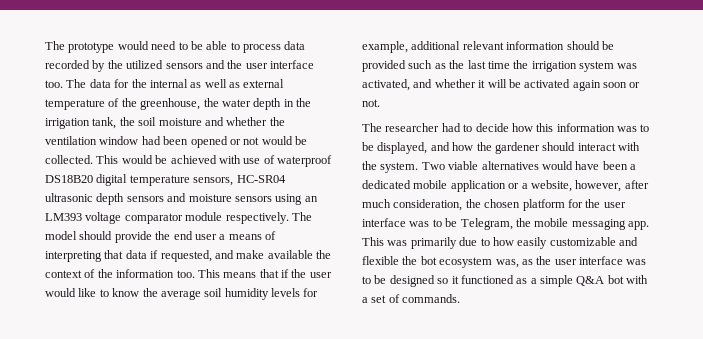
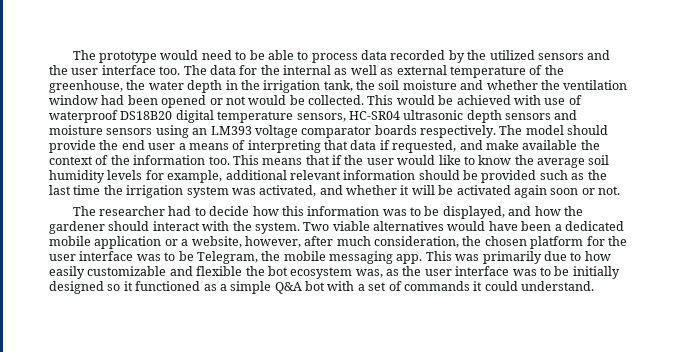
- This would be achieved with use of waterproof DS18B20 digital temperature sensors, HC-SR04 ultrasonic depth sensors and moisture sensors using an LM393 voltage comparator module respectively.
+ This would be achieved with use of waterproof DS18B20 digital temperature sensors, HC-SR04 ultrasonic depth sensors and moisture sensors using an LM393 voltage comparator boards respectively.
- This was primarily due to how easily customizable and flexible the bot ecosystem was, as the user interface was to be designed so it functioned as a simple Q&A bot with a set of commands.
+ This was primarily due to how easily customizable and flexible the bot ecosystem was, as the user interface was to be initially designed so it functioned as a simple Q&A bot with a set of commands it could understand.

